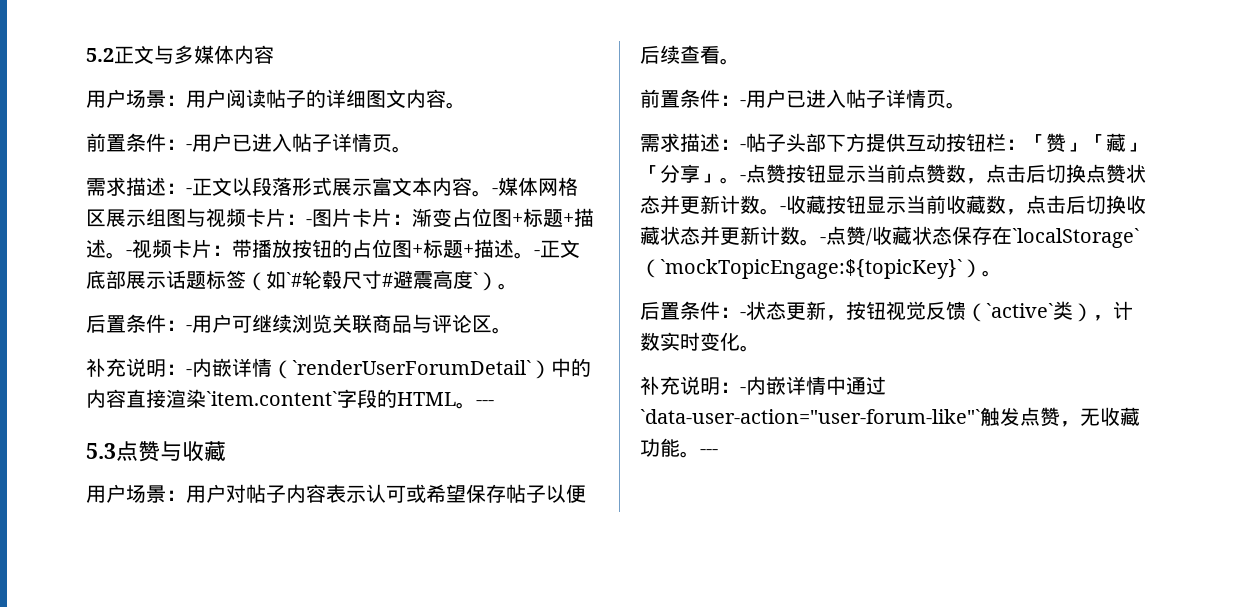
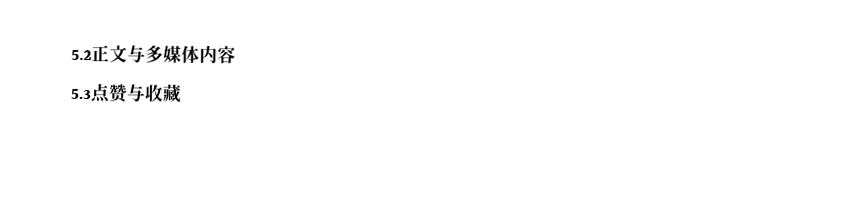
- 用户场景：用户阅读帖子的详细图文内容。
- 前置条件：-用户已进入帖子详情页。
- 需求描述：-正文以段落形式展示富文本内容。-媒体网格区展示组图与视频卡片：-图片卡片：渐变占位图+标题+描述。-视频卡片：带播放按钮的占位图+标题+描述。-正文底部展示话题标签（如`#轮毂尺寸#避震高度`）。
- 后置条件：-用户可继续浏览关联商品与评论区。
- 补充说明：-内嵌详情（`renderUserForumDetail`）中的内容直接渲染`item.content`字段的HTML。---
  5.3点赞与收藏
- 用户场景：用户对帖子内容表示认可或希望保存帖子以便后续查看。
- 前置条件：-用户已进入帖子详情页。
- 需求描述：-帖子头部下方提供互动按钮栏：「赞」「藏」「分享」。-点赞按钮显示当前点赞数，点击后切换点赞状态并更新计数。-收藏按钮显示当前收藏数，点击后切换收藏状态并更新计数。-点赞/收藏状态保存在`localStorage`（`mockTopicEngage:${topicKey}`）。
- 后置条件：-状态更新，按钮视觉反馈（`active`类），计数实时变化。
- 补充说明：-内嵌详情中通过`data-user-action="user-forum-like"`触发点赞，无收藏功能。---

